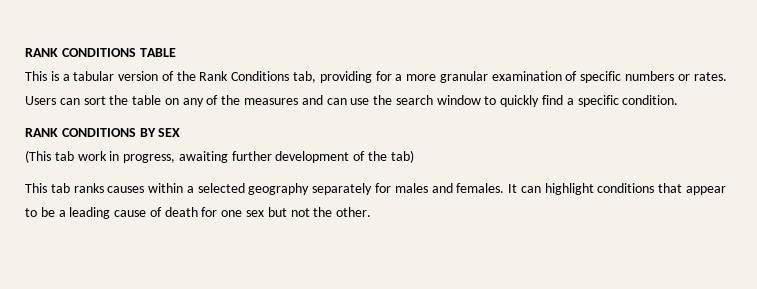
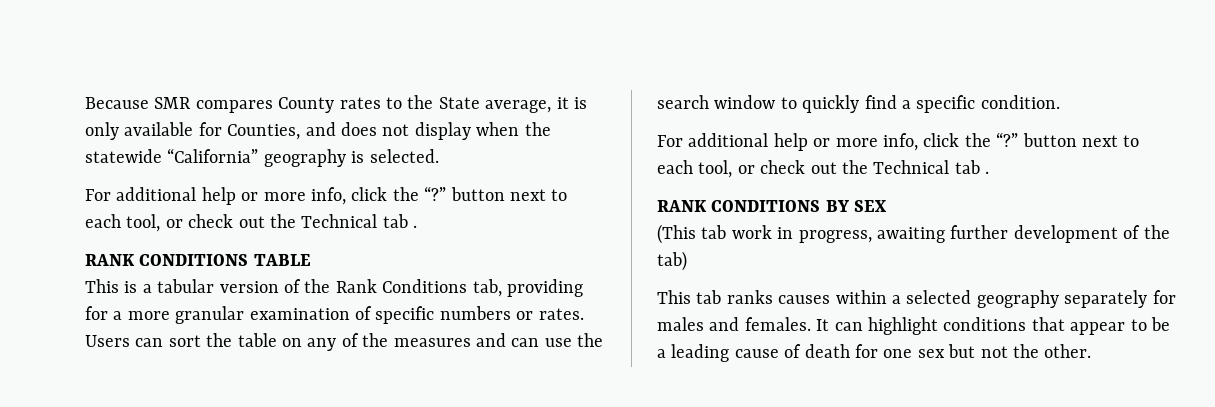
+ Because SMR compares County rates to the State average, it is only available for Counties, and does not display when the statewide “California” geography is selected.
+ For additional help or more info, click the “?” button next to each tool, or check out the Technical tab .
  Users can sort the table on any of the measures and can use the search window to quickly find a specific condition.
+ For additional help or more info, click the “?” button next to each tool, or check out the Technical tab .

